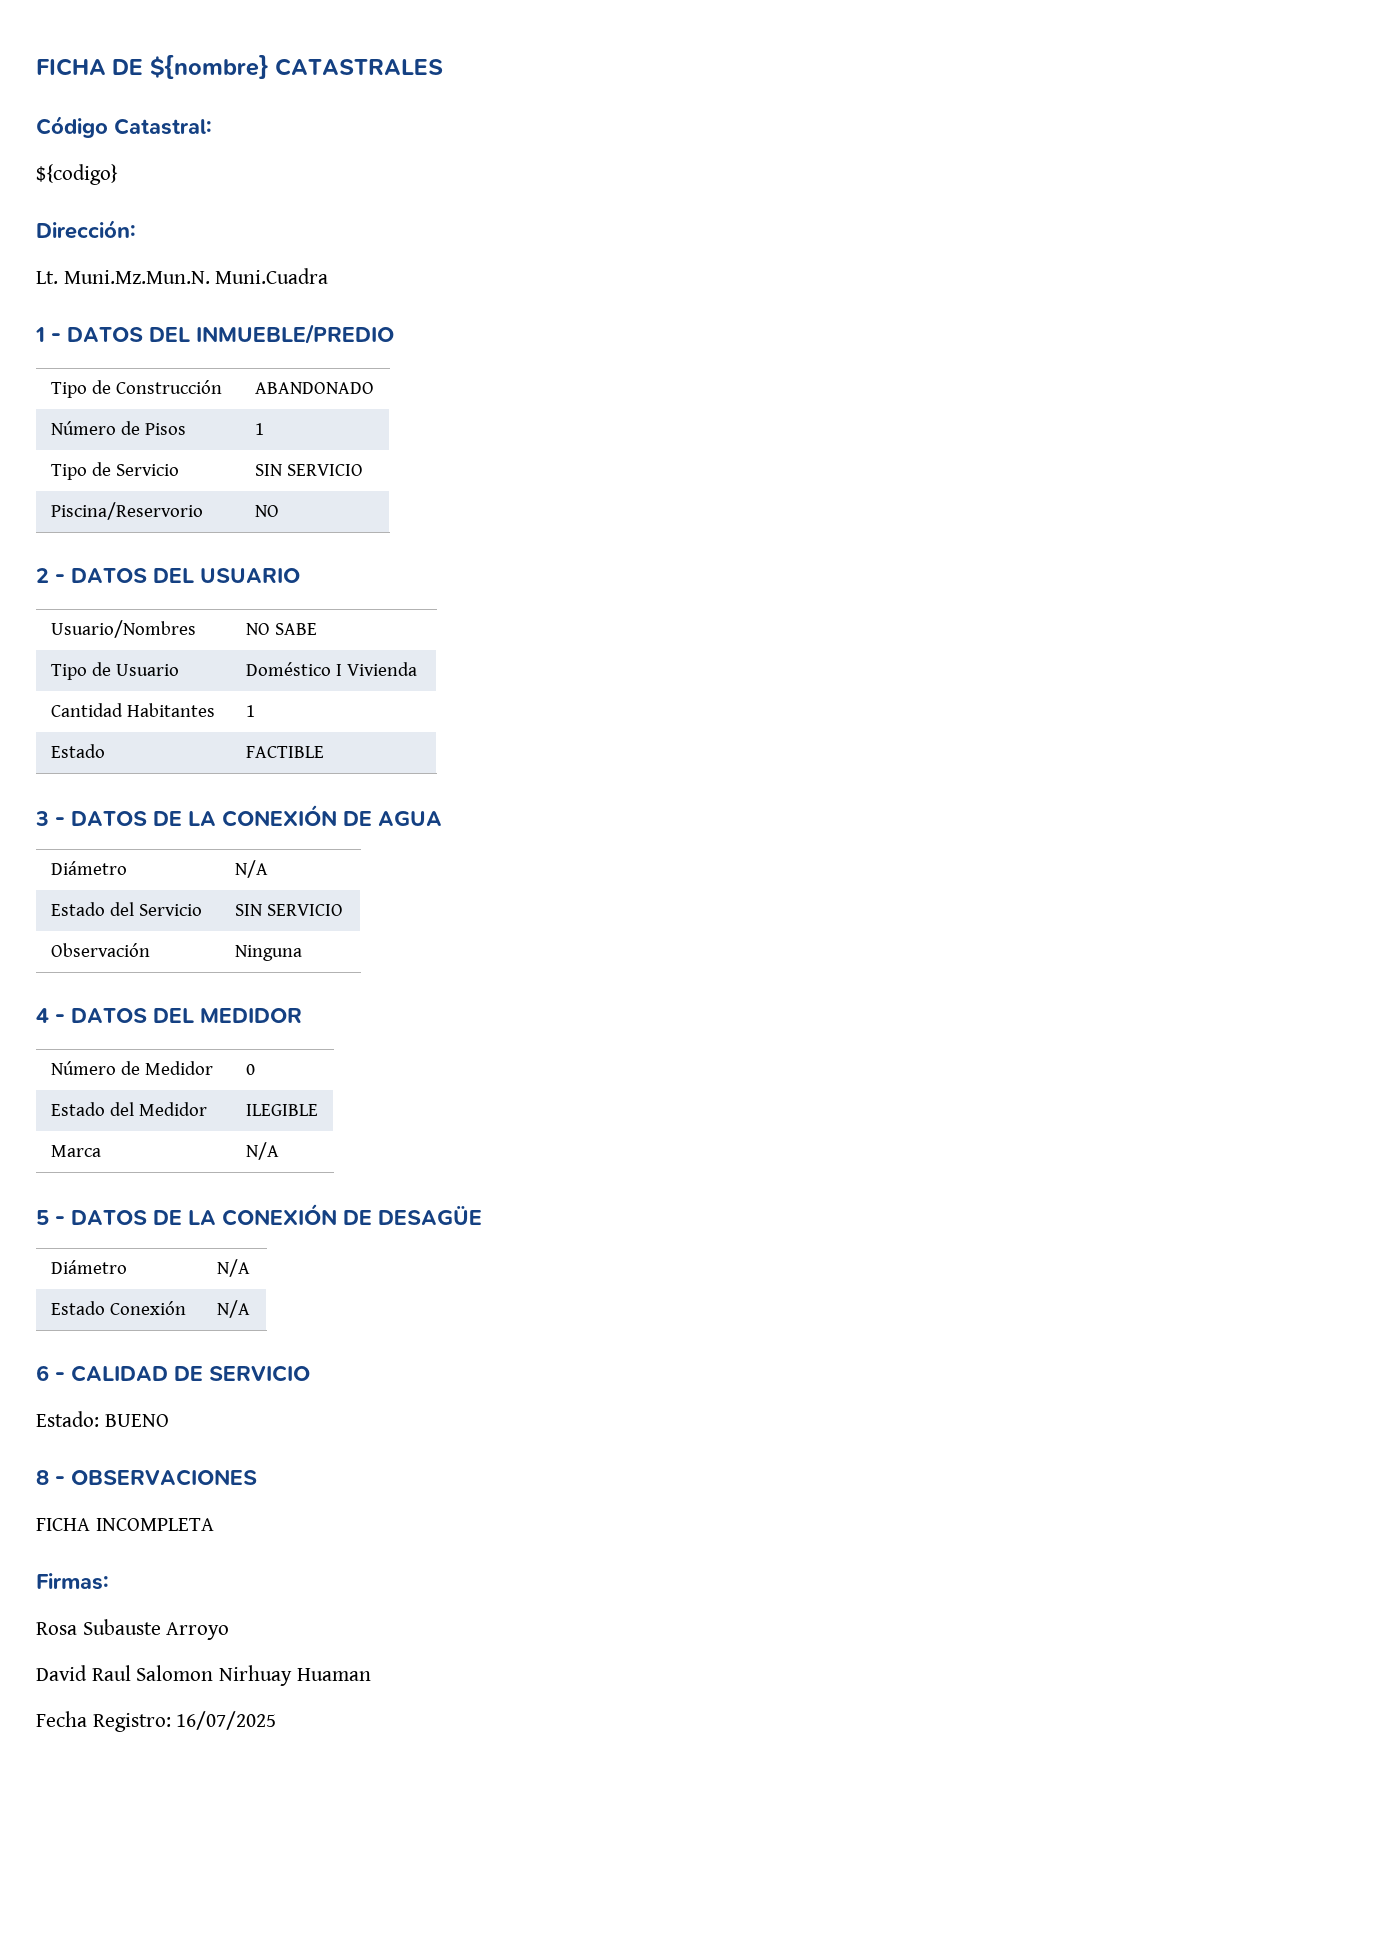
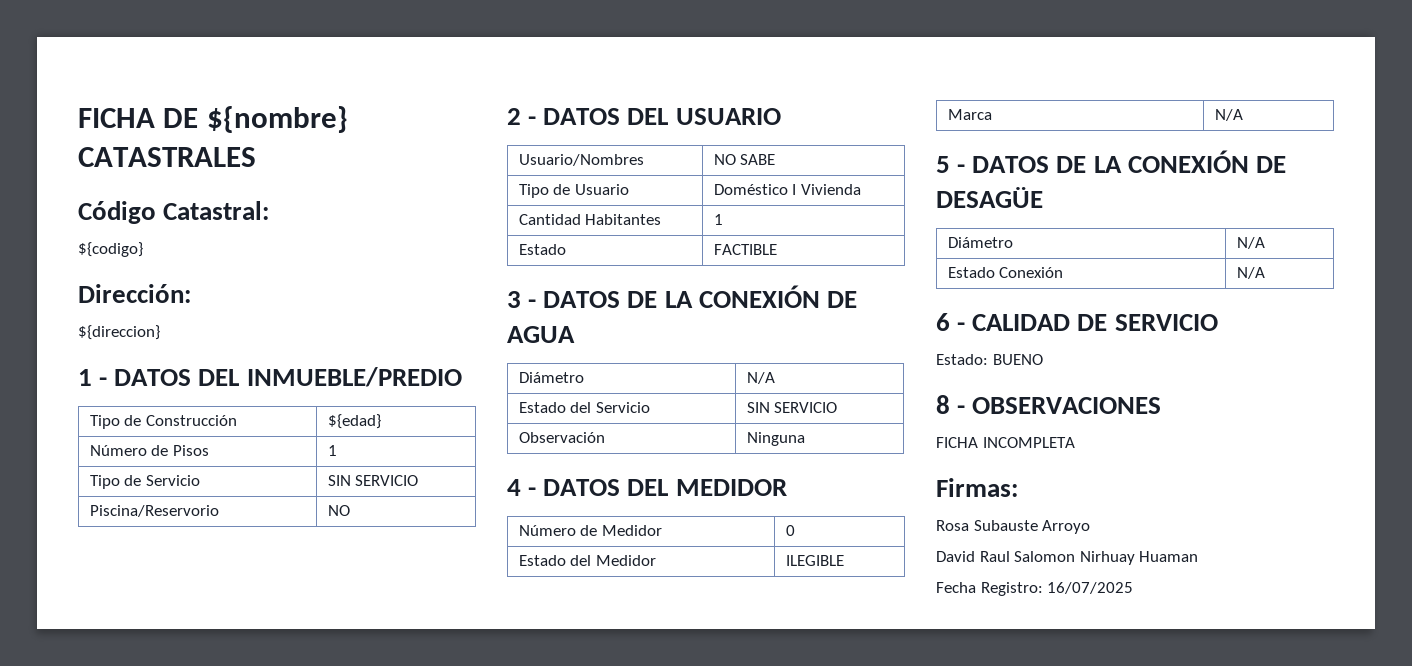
- Lt. Muni.Mz.Mun.N. Muni.Cuadra
+ ${direccion}
- Tipo de Construcción | ABANDONADO
+ Tipo de Construcción | ${edad}

